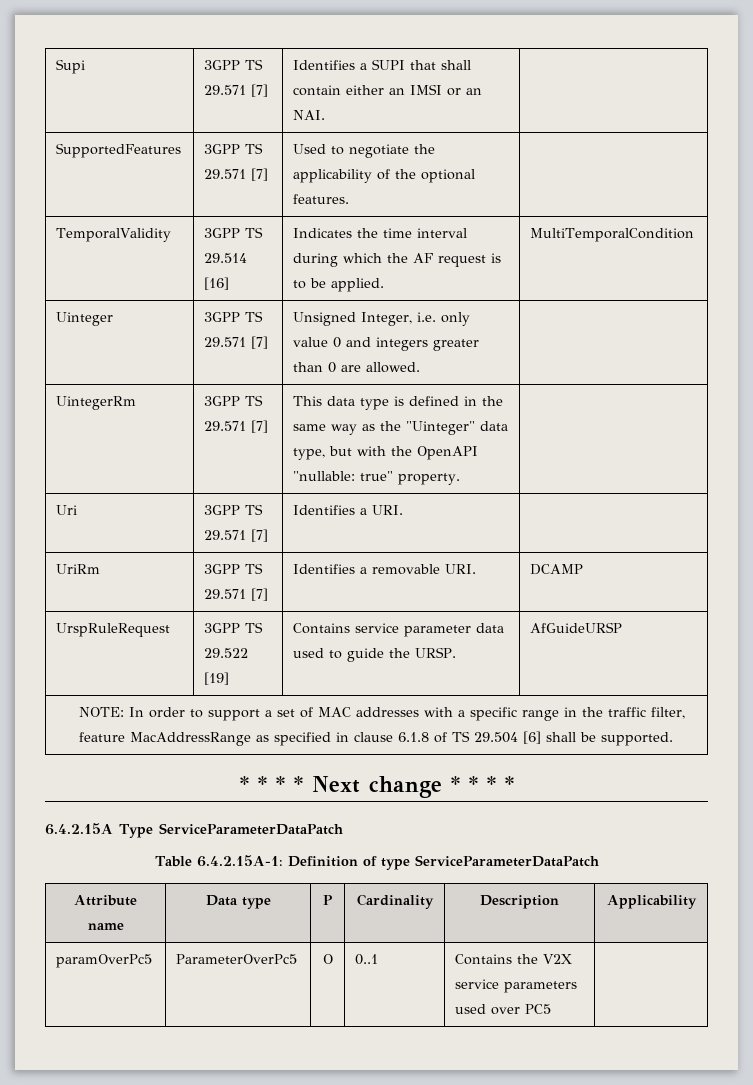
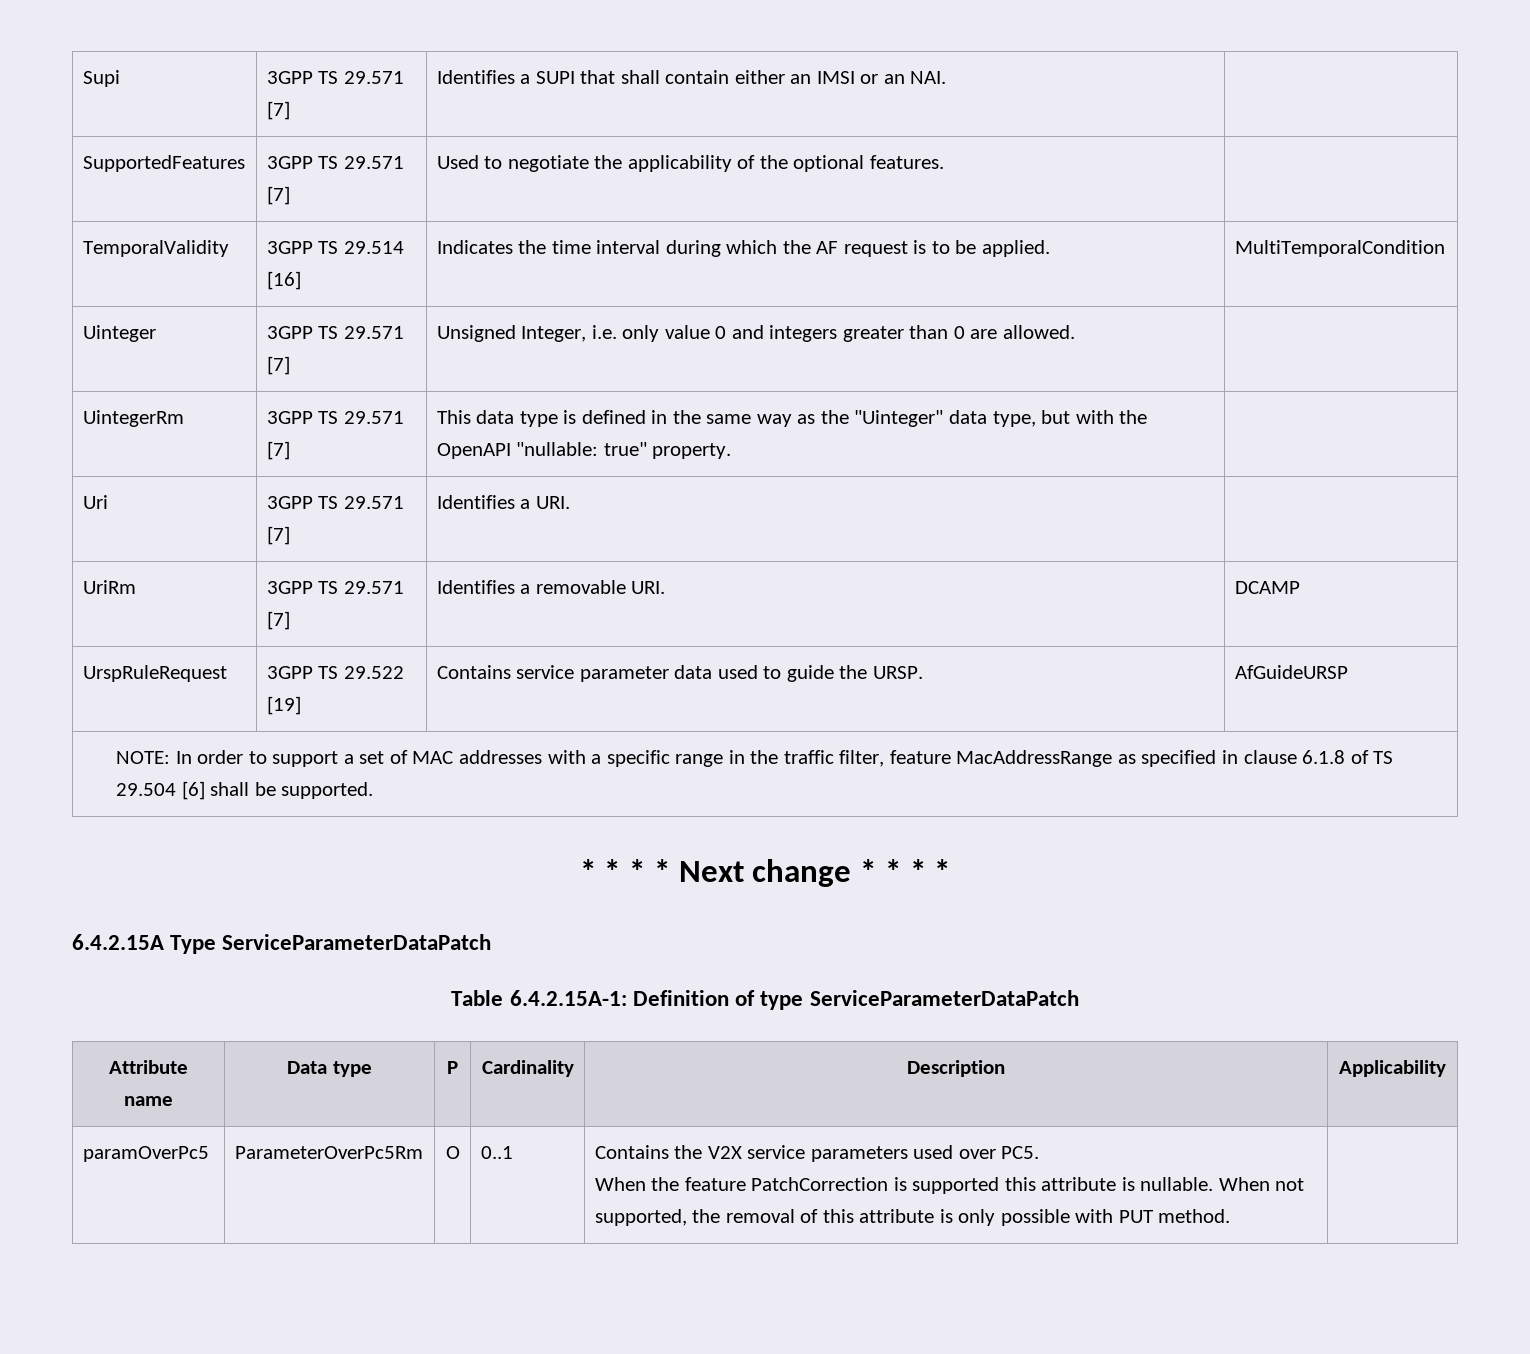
- paramOverPc5 | ParameterOverPc5 | O | 0..1 | Contains the V2X service parameters used over PC5 |
+ paramOverPc5 | ParameterOverPc5Rm | O | 0..1 | Contains the V2X service parameters used over PC5.
+ When the feature PatchCorrection is supported this attribute is nullable. When not supported, the removal of this attribute is only possible with PUT method. |

